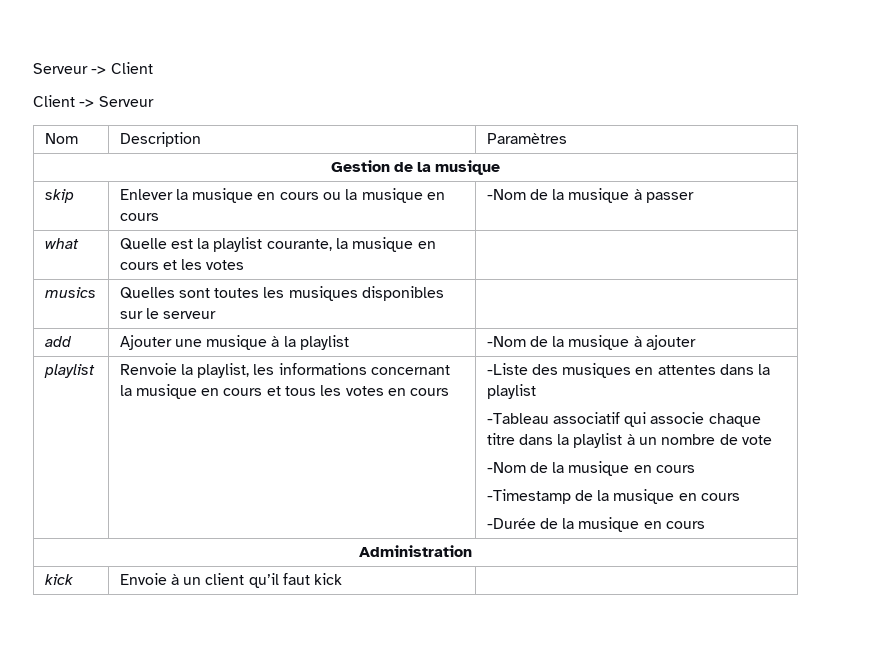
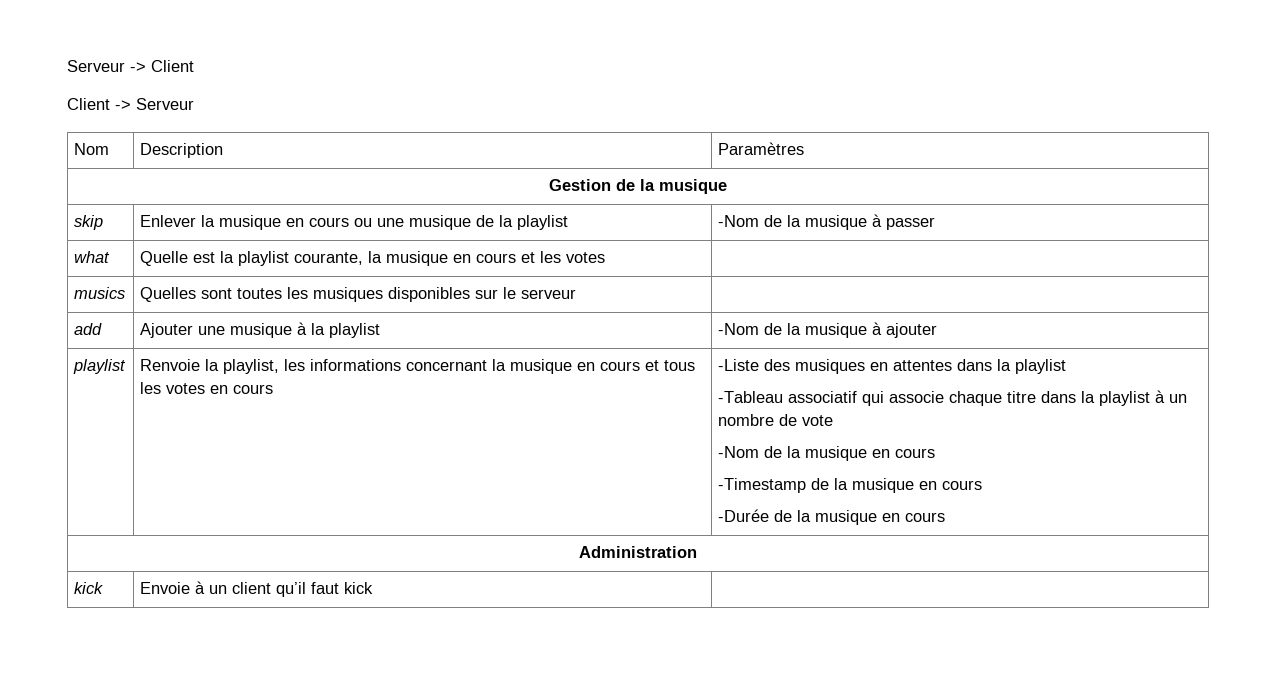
- skip | Enlever la musique en cours ou la musique en cours | -Nom de la musique à passer
+ skip | Enlever la musique en cours ou une musique de la playlist | -Nom de la musique à passer

